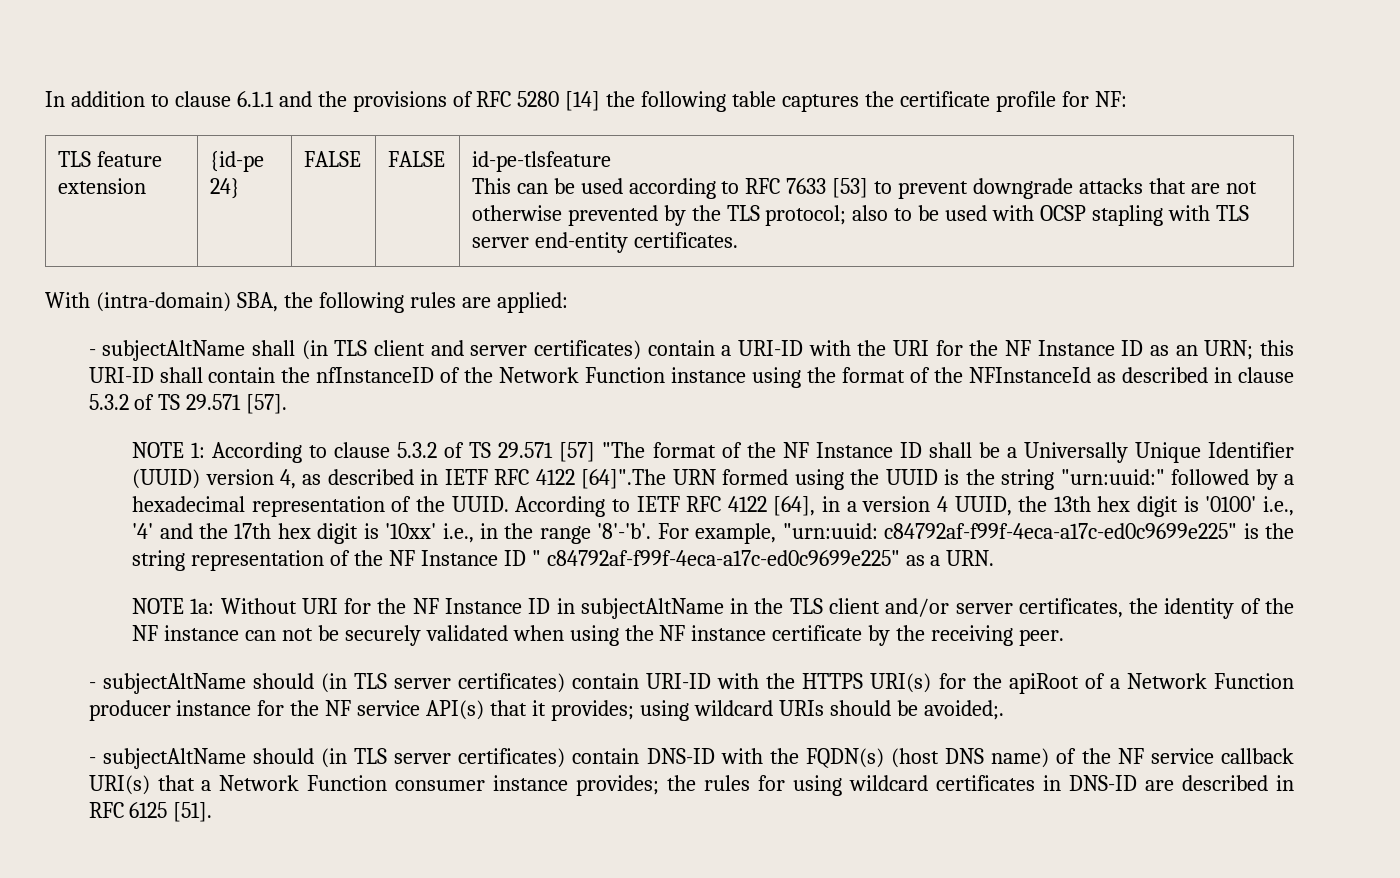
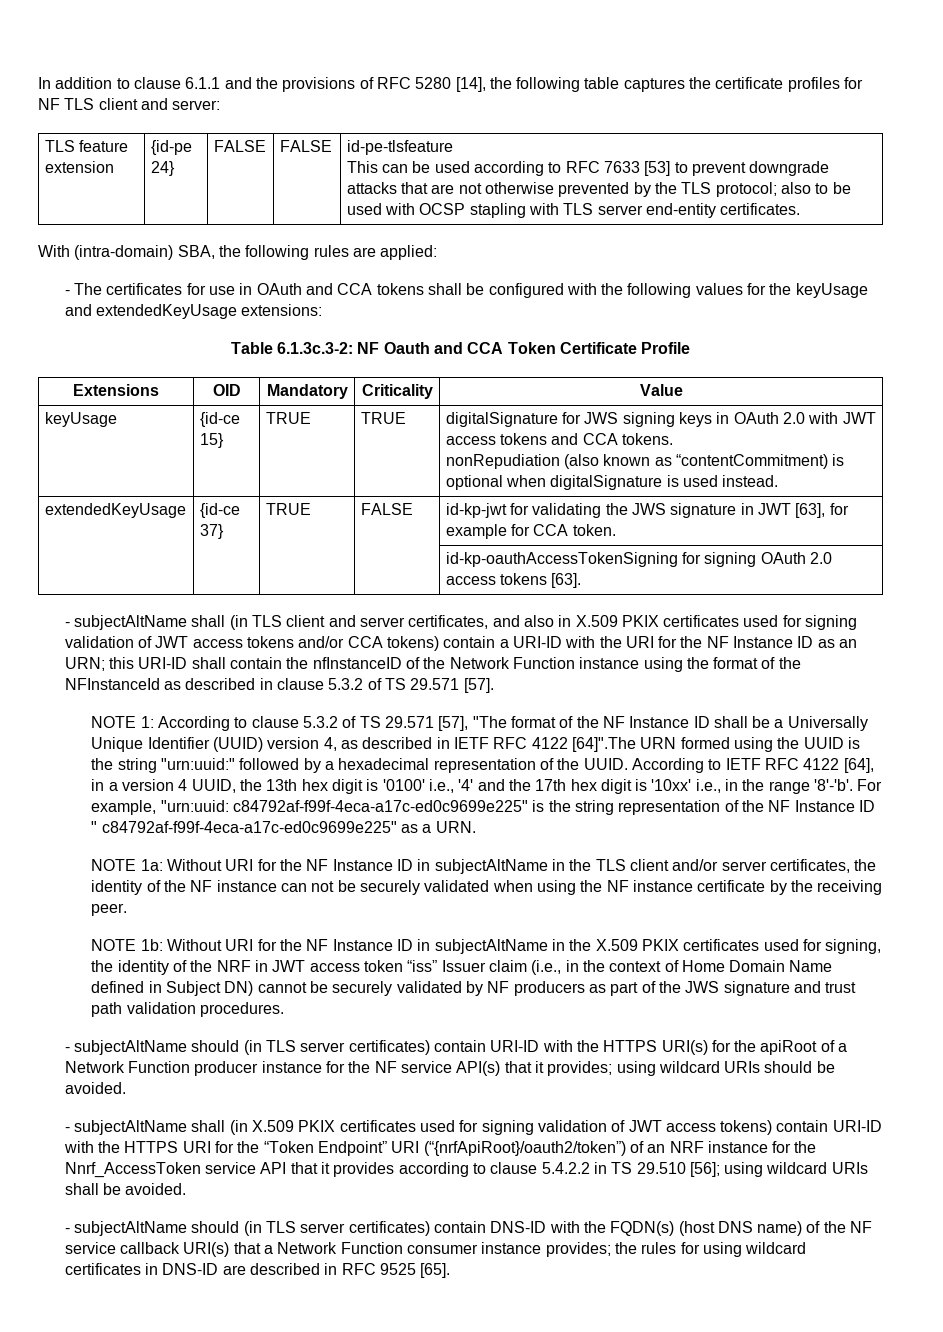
- In addition to clause 6.1.1 and the provisions of RFC 5280 [14] the following table captures the certificate profile for NF:
+ In addition to clause 6.1.1 and the provisions of RFC 5280 [14], the following table captures the certificate profiles for NF TLS client and server:
+ - The certificates for use in OAuth and CCA tokens shall be configured with the following values for the keyUsage and extendedKeyUsage extensions:
+ Table 6.1.3c.3-2: NF Oauth and CCA Token Certificate Profile
+ Extensions | OID | Mandatory | Criticality | Value
+ keyUsage | {id-ce 15} | TRUE | TRUE | digitalSignature for JWS signing keys in OAuth 2.0 with JWT access tokens and CCA tokens.
+ nonRepudiation (also known as “contentCommitment) is optional when digitalSignature is used instead.
+ extendedKeyUsage | {id-ce 37} | TRUE | FALSE | id-kp-jwt for validating the JWS signature in JWT [63], for example for CCA token.
+ | | | | id-kp-oauthAccessTokenSigning for signing OAuth 2.0 access tokens [63].
- - subjectAltName shall (in TLS client and server certificates) contain a URI-ID with the URI for the NF Instance ID as an URN; this URI-ID shall contain the nfInstanceID of the Network Function instance using the format of the NFInstanceId as described in clause 5.3.2 of TS 29.571 [57].
+ - subjectAltName shall (in TLS client and server certificates, and also in X.509 PKIX certificates used for signing validation of JWT access tokens and/or CCA tokens) contain a URI-ID with the URI for the NF Instance ID as an URN; this URI-ID shall contain the nfInstanceID of the Network Function instance using the format of the NFInstanceId as described in clause 5.3.2 of TS 29.571 [57].
- NOTE 1: According to clause 5.3.2 of TS 29.571 [57] "The format of the NF Instance ID shall be a Universally Unique Identifier (UUID) version 4, as described in IETF RFC 4122 [64]".The URN formed using the UUID is the string "urn:uuid:" followed by a hexadecimal representation of the UUID.
+ NOTE 1: According to clause 5.3.2 of TS 29.571 [57], "The format of the NF Instance ID shall be a Universally Unique Identifier (UUID) version 4, as described in IETF RFC 4122 [64]".The URN formed using the UUID is the string "urn:uuid:" followed by a hexadecimal representation of the UUID.
+ NOTE 1b: Without URI for the NF Instance ID in subjectAltName in the X.509 PKIX certificates used for signing, the identity of the NRF in JWT access token “iss” Issuer claim (i.e., in the context of Home Domain Name defined in Subject DN) cannot be securely validated by NF producers as part of the JWS signature and trust path validation procedures.
- - subjectAltName should (in TLS server certificates) contain URI-ID with the HTTPS URI(s) for the apiRoot of a Network Function producer instance for the NF service API(s) that it provides; using wildcard URIs should be avoided;.
+ - subjectAltName should (in TLS server certificates) contain URI-ID with the HTTPS URI(s) for the apiRoot of a Network Function producer instance for the NF service API(s) that it provides; using wildcard URIs should be avoided.
+ - subjectAltName shall (in X.509 PKIX certificates used for signing validation of JWT access tokens) contain URI-ID with the HTTPS URI for the “Token Endpoint” URI (“{nrfApiRoot}/oauth2/token”) of an NRF instance for the Nnrf_AccessToken service API that it provides according to clause 5.4.2.2 in TS 29.510 [56]; using wildcard URIs shall be avoided.
- - subjectAltName should (in TLS server certificates) contain DNS-ID with the FQDN(s) (host DNS name) of the NF service callback URI(s) that a Network Function consumer instance provides; the rules for using wildcard certificates in DNS-ID are described in RFC 6125 [51].
+ - subjectAltName should (in TLS server certificates) contain DNS-ID with the FQDN(s) (host DNS name) of the NF service callback URI(s) that a Network Function consumer instance provides; the rules for using wildcard certificates in DNS-ID are described in RFC 9525 [65].

